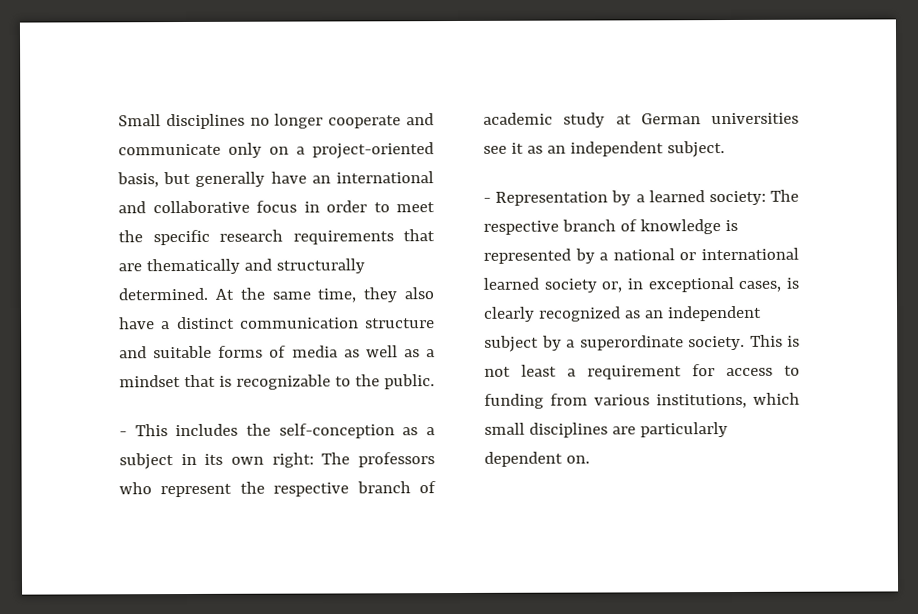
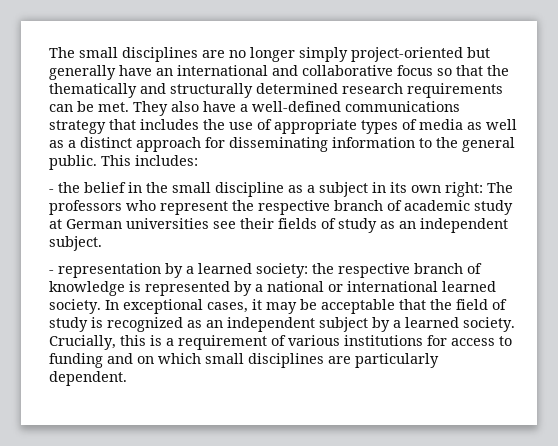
- Small disciplines no longer cooperate and communicate only on a project-oriented basis, but generally have an international and collaborative focus in order to meet the specific research requirements that are thematically and structurally determined. At the same time, they also have a distinct communication structure and suitable forms of media as well as a mindset that is recognizable to the public.
- - This includes the self-conception as a subject in its own right: The professors who represent the respective branch of academic study at German universities see it as an independent subject.
+ The small disciplines are no longer simply project-oriented but generally have an international and collaborative focus so that the thematically and structurally determined research requirements can be met. They also have a well-defined communications strategy that includes the use of appropriate types of media as well as a distinct approach for disseminating information to the general public. This includes:
+ - the belief in the small discipline as a subject in its own right: The professors who represent the respective branch of academic study at German universities see their fields of study as an independent subject.
- - Representation by a learned society: The respective branch of knowledge is represented by a national or international learned society or, in exceptional cases, is clearly recognized as an independent subject by a superordinate society. This is not least a requirement for access to funding from various institutions, which small disciplines are particularly dependent on.
+ - representation by a learned society: the respective branch of knowledge is represented by a national or international learned society. In exceptional cases, it may be acceptable that the field of study is recognized as an independent subject by a learned society. Crucially, this is a requirement of various institutions for access to funding and on which small disciplines are particularly dependent.

